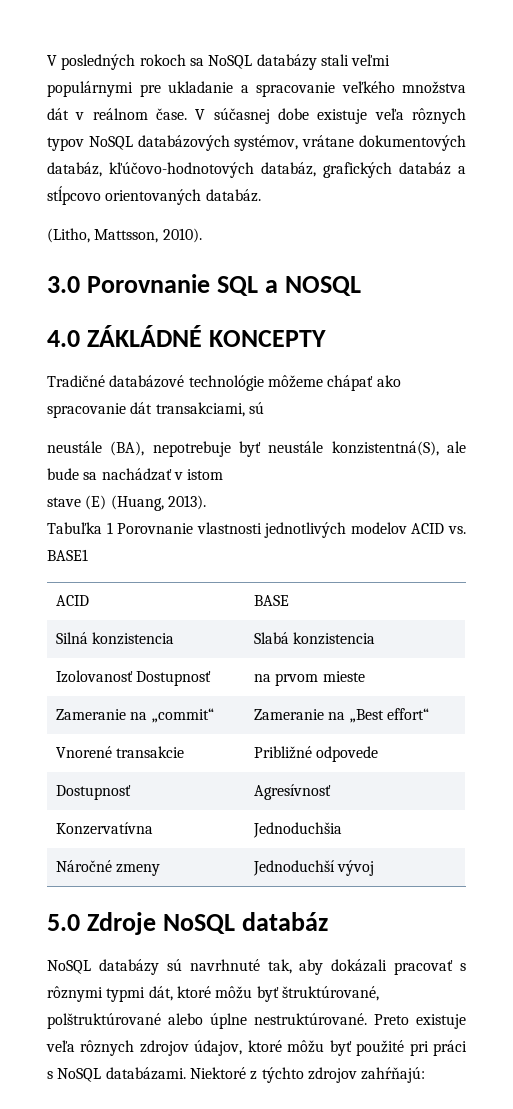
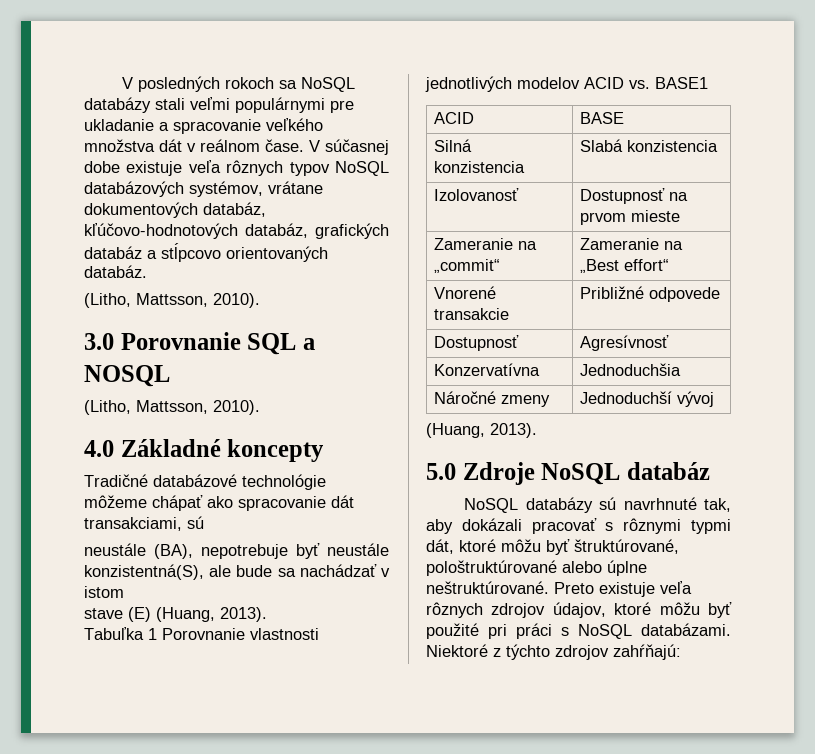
  3.0 Porovnanie SQL a NOSQL
+ (Litho, Mattsson, 2010).
- 4.0 ZÁKLÁDNÉ KONCEPTY
+ 4.0 Základné koncepty
- Izolovanosť Dostupnosť | na prvom mieste
+ Izolovanosť | Dostupnosť na prvom mieste
  Náročné zmeny | Jednoduchší vývoj
+ (Huang, 2013).
- NoSQL databázy sú navrhnuté tak, aby dokázali pracovať s rôznymi typmi dát, ktoré môžu byť štruktúrované, polštruktúrované alebo úplne nestruktúrované.
+ NoSQL databázy sú navrhnuté tak, aby dokázali pracovať s rôznymi typmi dát, ktoré môžu byť štruktúrované, pološtruktúrované alebo úplne neštruktúrované.

